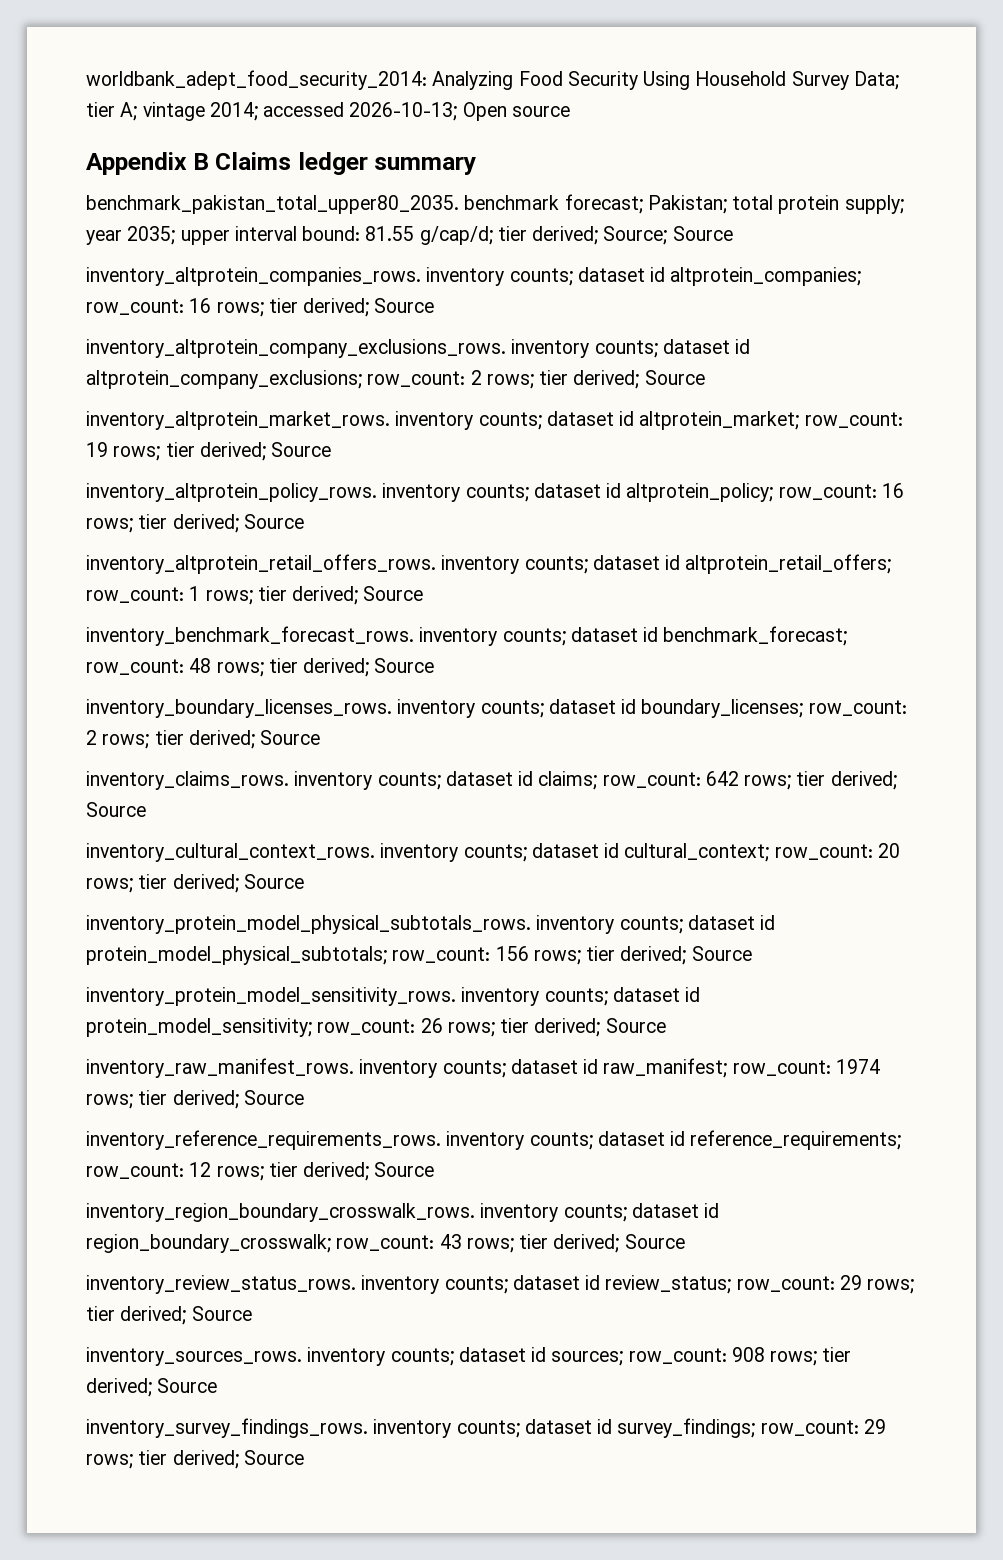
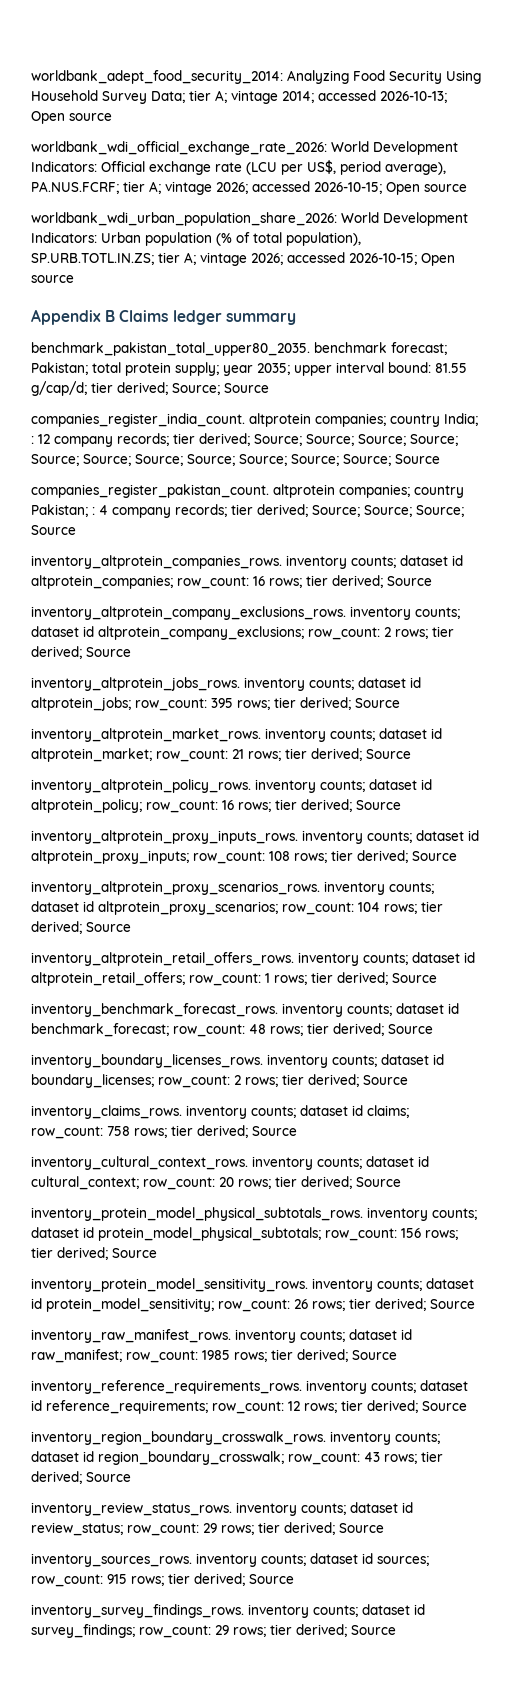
+ worldbank_wdi_official_exchange_rate_2026: World Development Indicators: Official exchange rate (LCU per US$, period average), PA.NUS.FCRF; tier A; vintage 2026; accessed 2026-10-15; Open source
+ worldbank_wdi_urban_population_share_2026: World Development Indicators: Urban population (% of total population), SP.URB.TOTL.IN.ZS; tier A; vintage 2026; accessed 2026-10-15; Open source
+ companies_register_india_count. altprotein companies; country India; : 12 company records; tier derived; Source; Source; Source; Source; Source; Source; Source; Source; Source; Source; Source; Source
+ companies_register_pakistan_count. altprotein companies; country Pakistan; : 4 company records; tier derived; Source; Source; Source; Source
+ inventory_altprotein_jobs_rows. inventory counts; dataset id altprotein_jobs; row_count: 395 rows; tier derived; Source
- inventory_altprotein_market_rows. inventory counts; dataset id altprotein_market; row_count: 19 rows; tier derived; Source
+ inventory_altprotein_market_rows. inventory counts; dataset id altprotein_market; row_count: 21 rows; tier derived; Source
+ inventory_altprotein_proxy_inputs_rows. inventory counts; dataset id altprotein_proxy_inputs; row_count: 108 rows; tier derived; Source
+ inventory_altprotein_proxy_scenarios_rows. inventory counts; dataset id altprotein_proxy_scenarios; row_count: 104 rows; tier derived; Source
- inventory_claims_rows. inventory counts; dataset id claims; row_count: 642 rows; tier derived; Source
+ inventory_claims_rows. inventory counts; dataset id claims; row_count: 758 rows; tier derived; Source
- inventory_raw_manifest_rows. inventory counts; dataset id raw_manifest; row_count: 1974 rows; tier derived; Source
+ inventory_raw_manifest_rows. inventory counts; dataset id raw_manifest; row_count: 1985 rows; tier derived; Source
- inventory_sources_rows. inventory counts; dataset id sources; row_count: 908 rows; tier derived; Source
+ inventory_sources_rows. inventory counts; dataset id sources; row_count: 915 rows; tier derived; Source

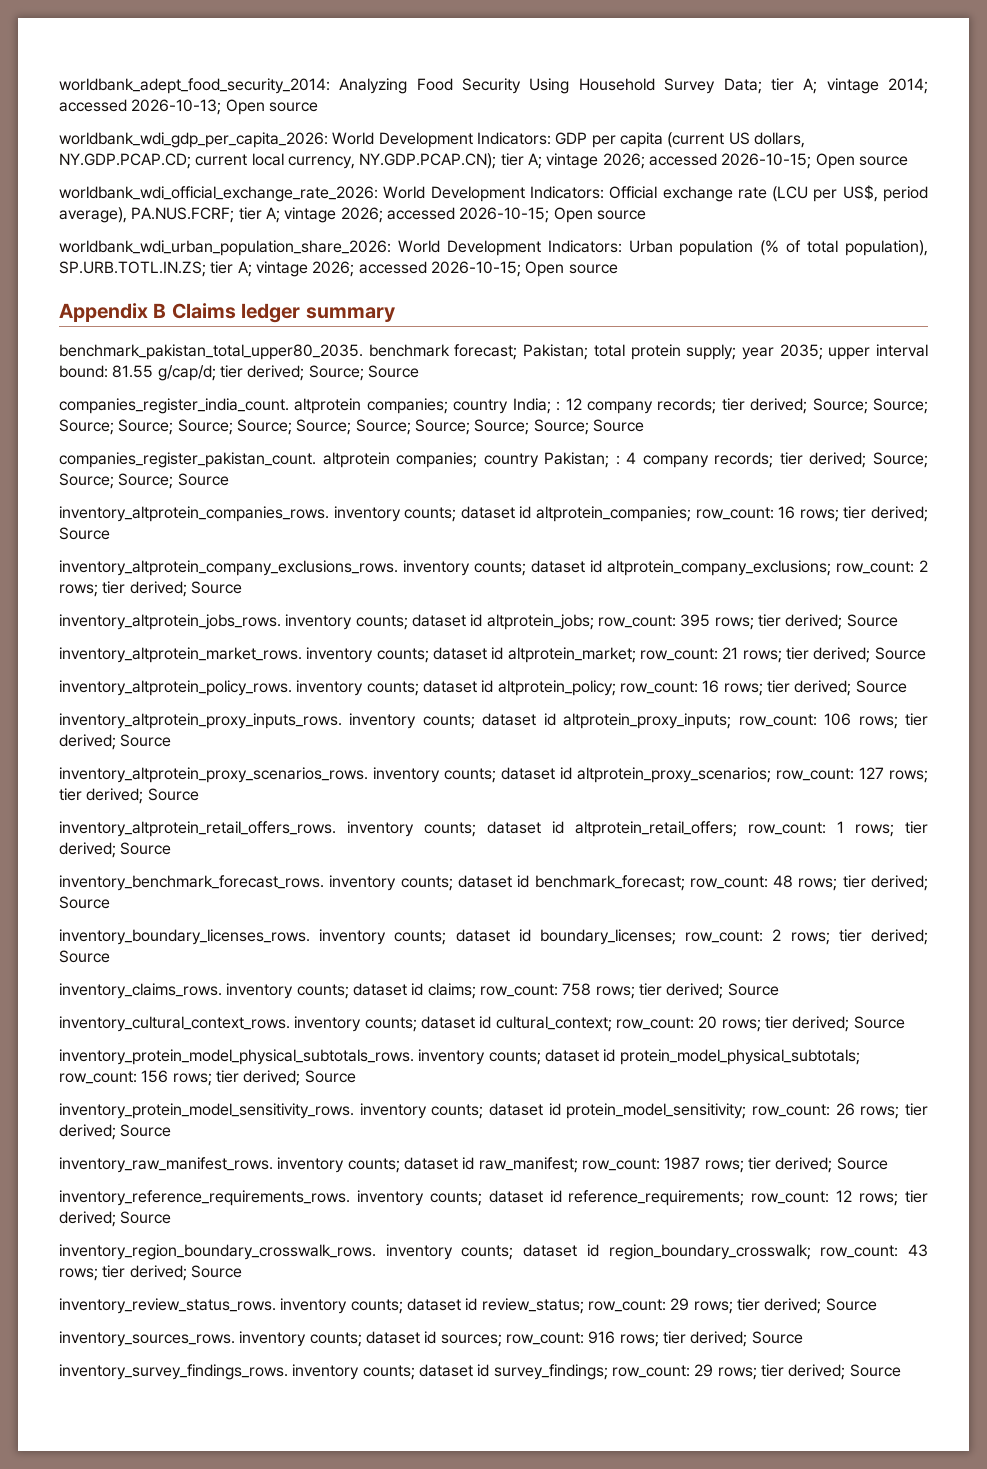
+ worldbank_wdi_gdp_per_capita_2026: World Development Indicators: GDP per capita (current US dollars, NY.GDP.PCAP.CD; current local currency, NY.GDP.PCAP.CN); tier A; vintage 2026; accessed 2026-10-15; Open source
- inventory_altprotein_proxy_inputs_rows. inventory counts; dataset id altprotein_proxy_inputs; row_count: 108 rows; tier derived; Source
+ inventory_altprotein_proxy_inputs_rows. inventory counts; dataset id altprotein_proxy_inputs; row_count: 106 rows; tier derived; Source
- inventory_altprotein_proxy_scenarios_rows. inventory counts; dataset id altprotein_proxy_scenarios; row_count: 104 rows; tier derived; Source
+ inventory_altprotein_proxy_scenarios_rows. inventory counts; dataset id altprotein_proxy_scenarios; row_count: 127 rows; tier derived; Source
- inventory_raw_manifest_rows. inventory counts; dataset id raw_manifest; row_count: 1985 rows; tier derived; Source
+ inventory_raw_manifest_rows. inventory counts; dataset id raw_manifest; row_count: 1987 rows; tier derived; Source
- inventory_sources_rows. inventory counts; dataset id sources; row_count: 915 rows; tier derived; Source
+ inventory_sources_rows. inventory counts; dataset id sources; row_count: 916 rows; tier derived; Source

